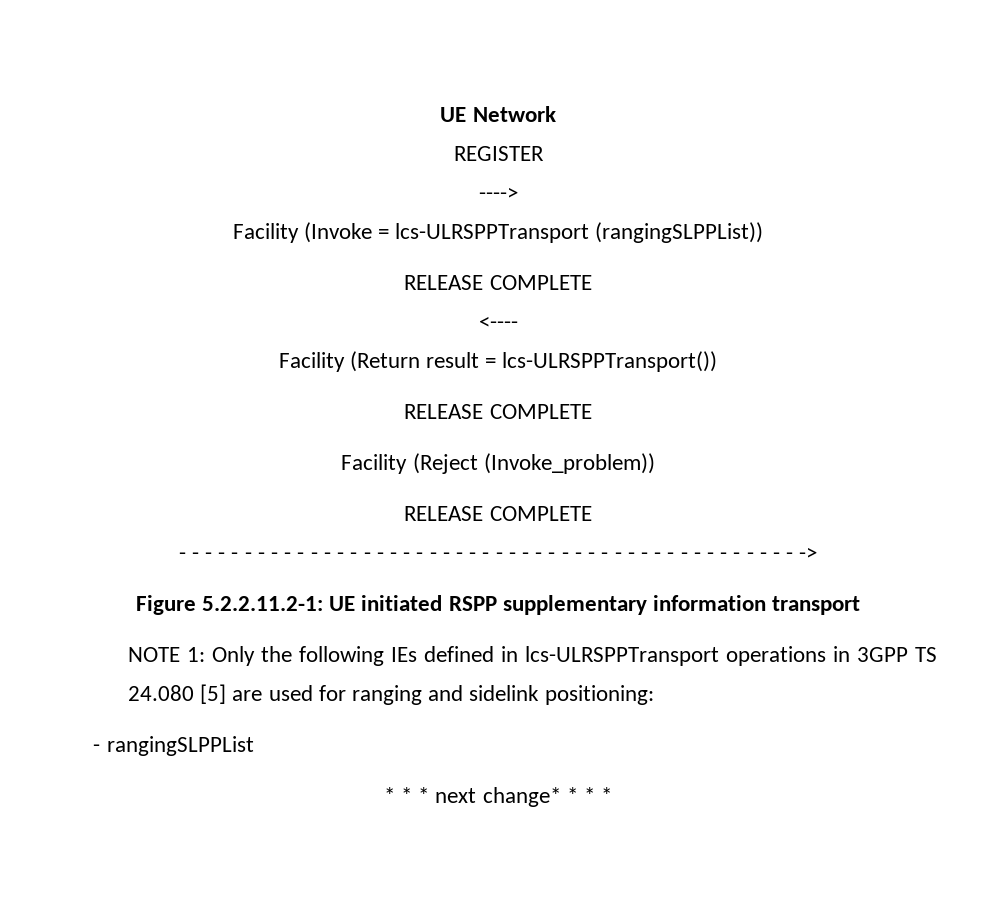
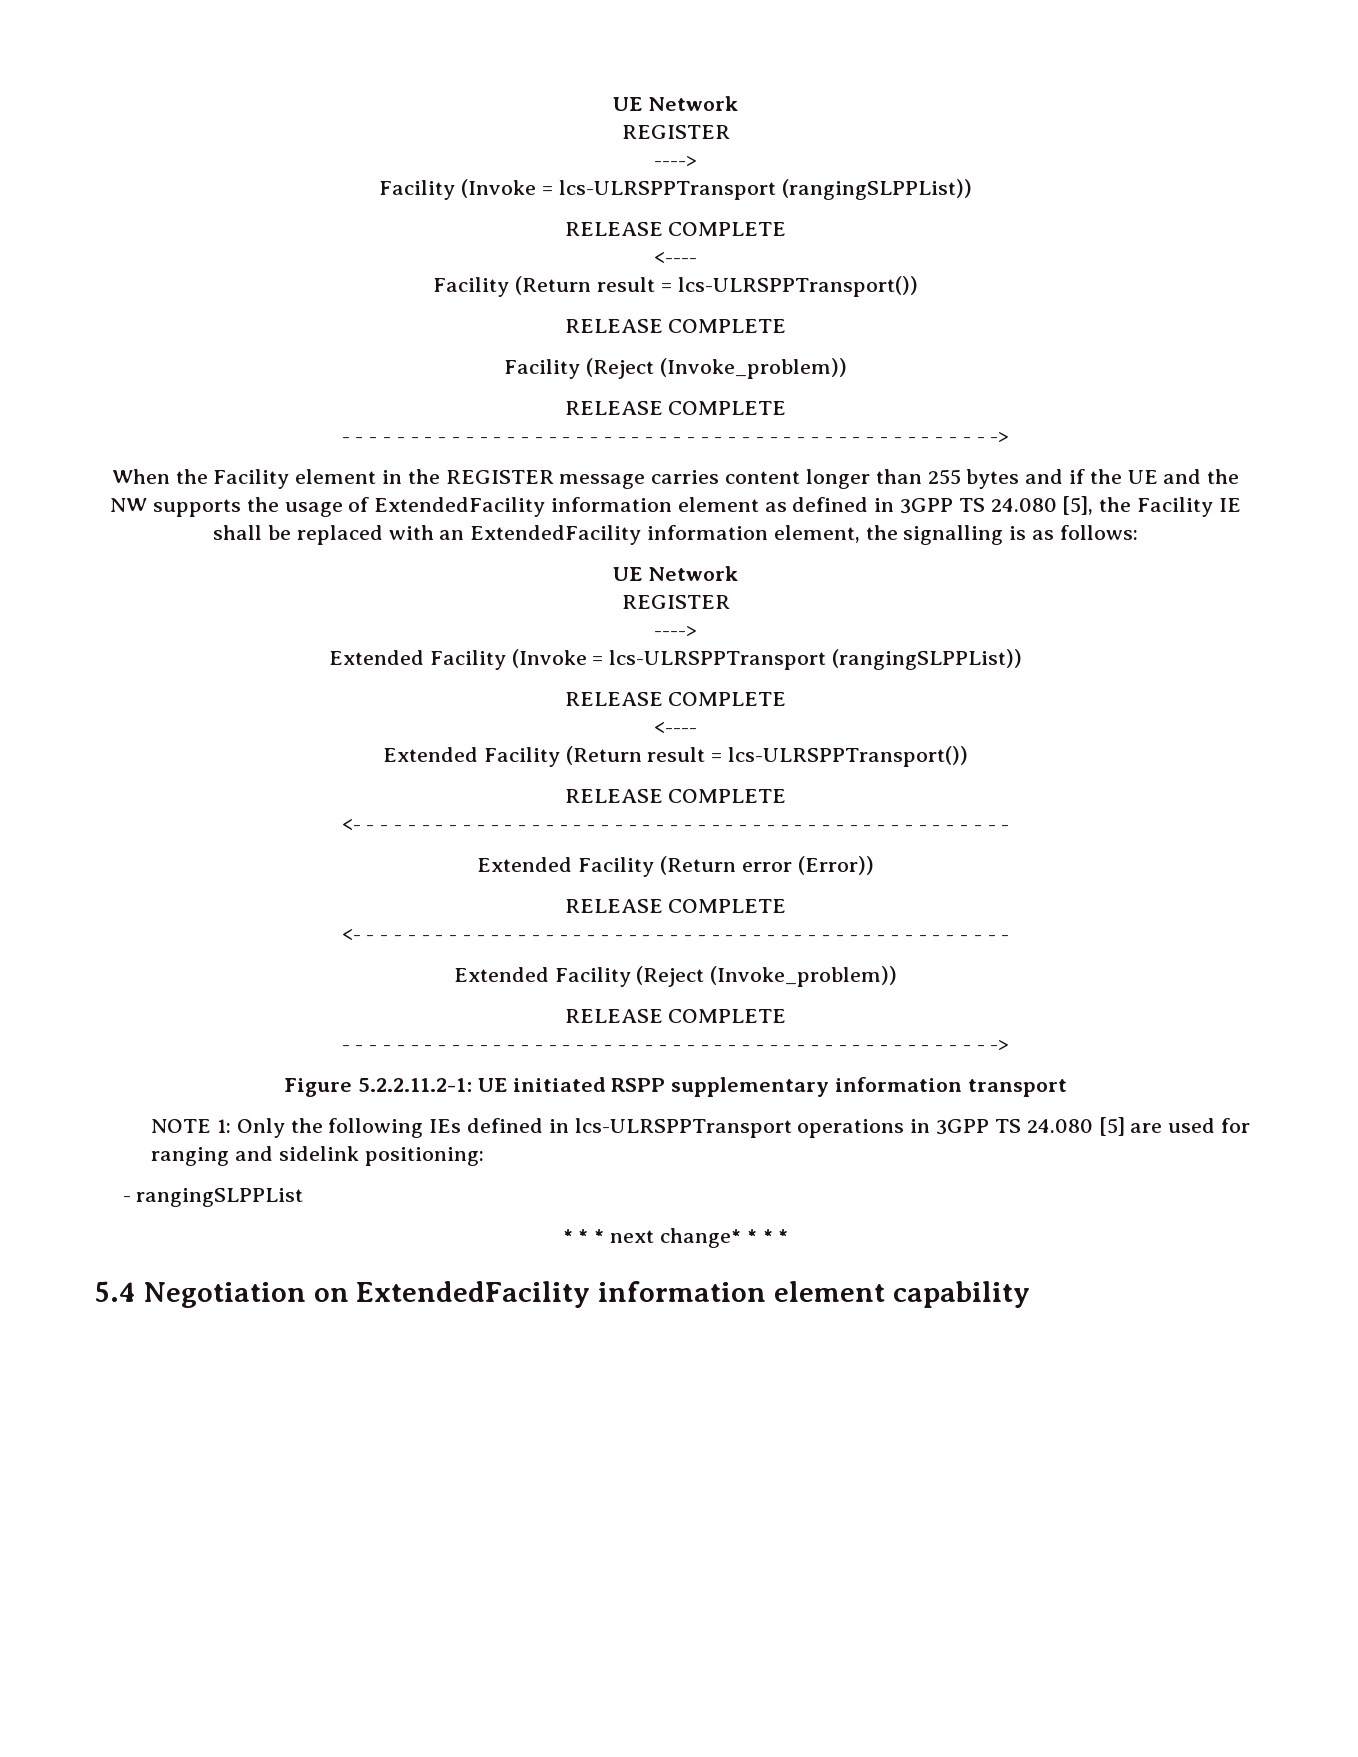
+ When the Facility element in the REGISTER message carries content longer than 255 bytes and if the UE and the NW supports the usage of ExtendedFacility information element as defined in 3GPP TS 24.080 [5], the Facility IE shall be replaced with an ExtendedFacility information element, the signalling is as follows:
+ UE Network
+ REGISTER
+ ---->
+ Extended Facility (Invoke = lcs-ULRSPPTransport (rangingSLPPList))
+ RELEASE COMPLETE
+ <----
+ Extended Facility (Return result = lcs-ULRSPPTransport())
+ RELEASE COMPLETE
+ <- - - - - - - - - - - - - - - - - - - - - - - - - - - - - - - - - - - - - - - - - - - - - - - -
+ Extended Facility (Return error (Error))
+ RELEASE COMPLETE
+ <- - - - - - - - - - - - - - - - - - - - - - - - - - - - - - - - - - - - - - - - - - - - - - - -
+ Extended Facility (Reject (Invoke_problem))
+ RELEASE COMPLETE
+ - - - - - - - - - - - - - - - - - - - - - - - - - - - - - - - - - - - - - - - - - - - - - - - ->
+ 5.4 Negotiation on ExtendedFacility information element capability

